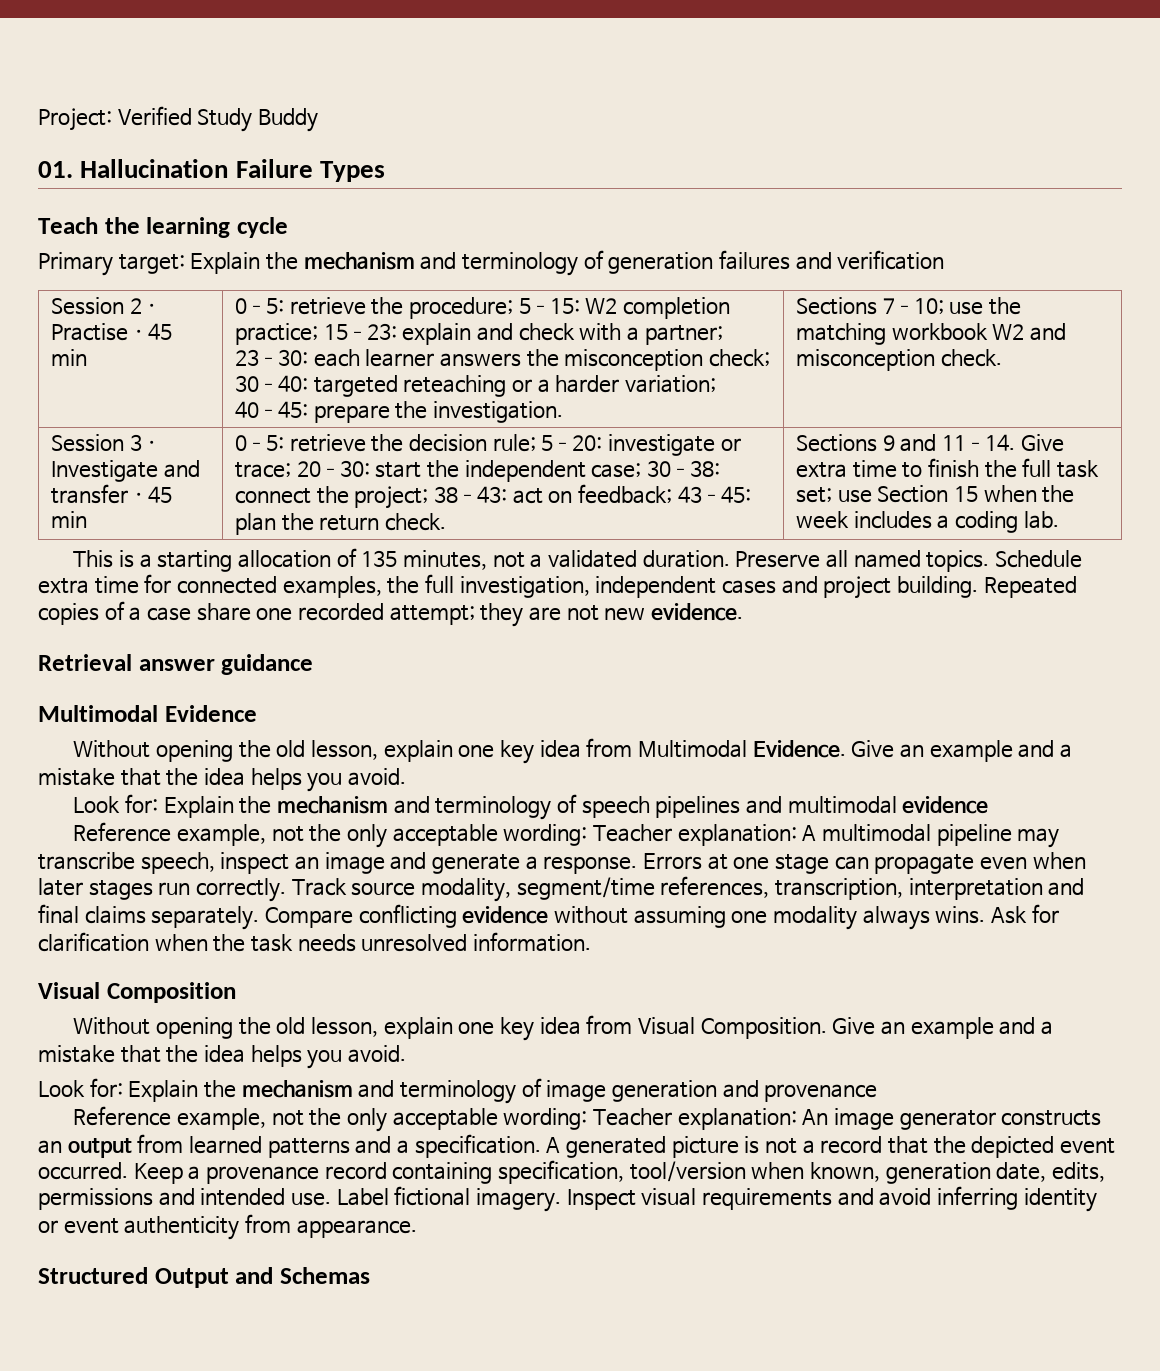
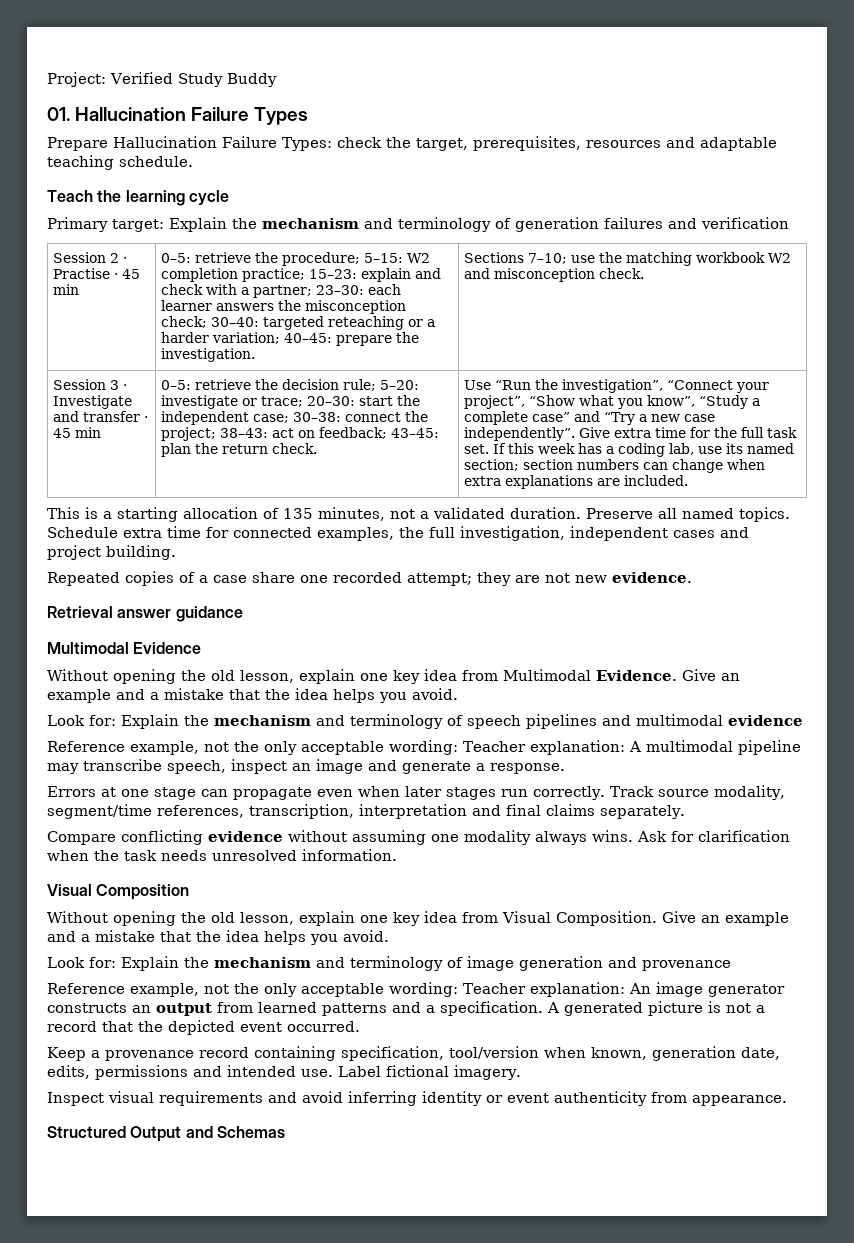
+ Prepare Hallucination Failure Types: check the target, prerequisites, resources and adaptable teaching schedule.
- Sections 9 and 11–14.
+ Use “Run the investigation”, “Connect your project”, “Show what you know”, “Study a complete case” and “Try a new case independently”.
- Give extra time to finish the full task set; use Section 15 when the week includes a coding lab.
+ Give extra time for the full task set. If this week has a coding lab, use its named section; section numbers can change when extra explanations are included.
- Schedule extra time for connected examples, the full investigation, independent cases and project building. Repeated copies of a case share one recorded attempt; they are not new evidence.
+ Schedule extra time for connected examples, the full investigation, independent cases and project building.
+ Repeated copies of a case share one recorded attempt; they are not new evidence.
- Reference example, not the only acceptable wording: Teacher explanation: A multimodal pipeline may transcribe speech, inspect an image and generate a response. Errors at one stage can propagate even when later stages run correctly.
+ Reference example, not the only acceptable wording: Teacher explanation: A multimodal pipeline may transcribe speech, inspect an image and generate a response.
+ Errors at one stage can propagate even when later stages run correctly.
- Track source modality, segment/time references, transcription, interpretation and final claims separately. Compare conflicting evidence without assuming one modality always wins.
+ Track source modality, segment/time references, transcription, interpretation and final claims separately.
+ Compare conflicting evidence without assuming one modality always wins.
- A generated picture is not a record that the depicted event occurred. Keep a provenance record containing specification, tool/version when known, generation date, edits, permissions and intended use.
+ A generated picture is not a record that the depicted event occurred.
+ Keep a provenance record containing specification, tool/version when known, generation date, edits, permissions and intended use.
- Label fictional imagery. Inspect visual requirements and avoid inferring identity or event authenticity from appearance.
+ Label fictional imagery.
+ Inspect visual requirements and avoid inferring identity or event authenticity from appearance.

